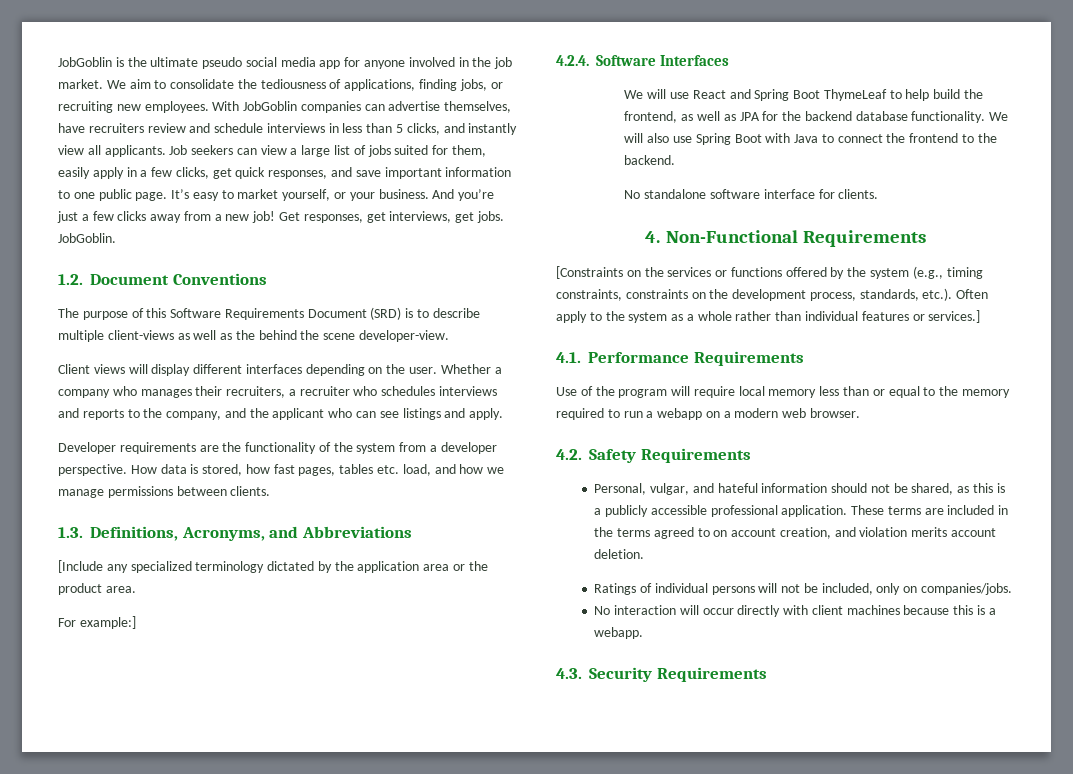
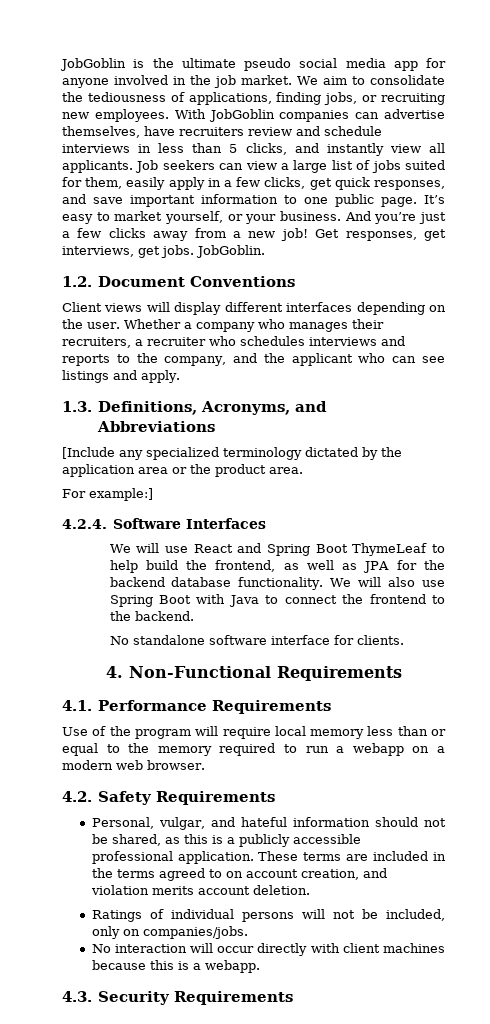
- The purpose of this Software Requirements Document (SRD) is to describe multiple client-views as well as the behind the scene developer-view.
- Developer requirements are the functionality of the system from a developer perspective. How data is stored, how fast pages, tables etc. load, and how we manage permissions between clients.
- [Constraints on the services or functions offered by the system (e.g., timing constraints, constraints on the development process, standards, etc.). Often apply to the system as a whole rather than individual features or services.]

